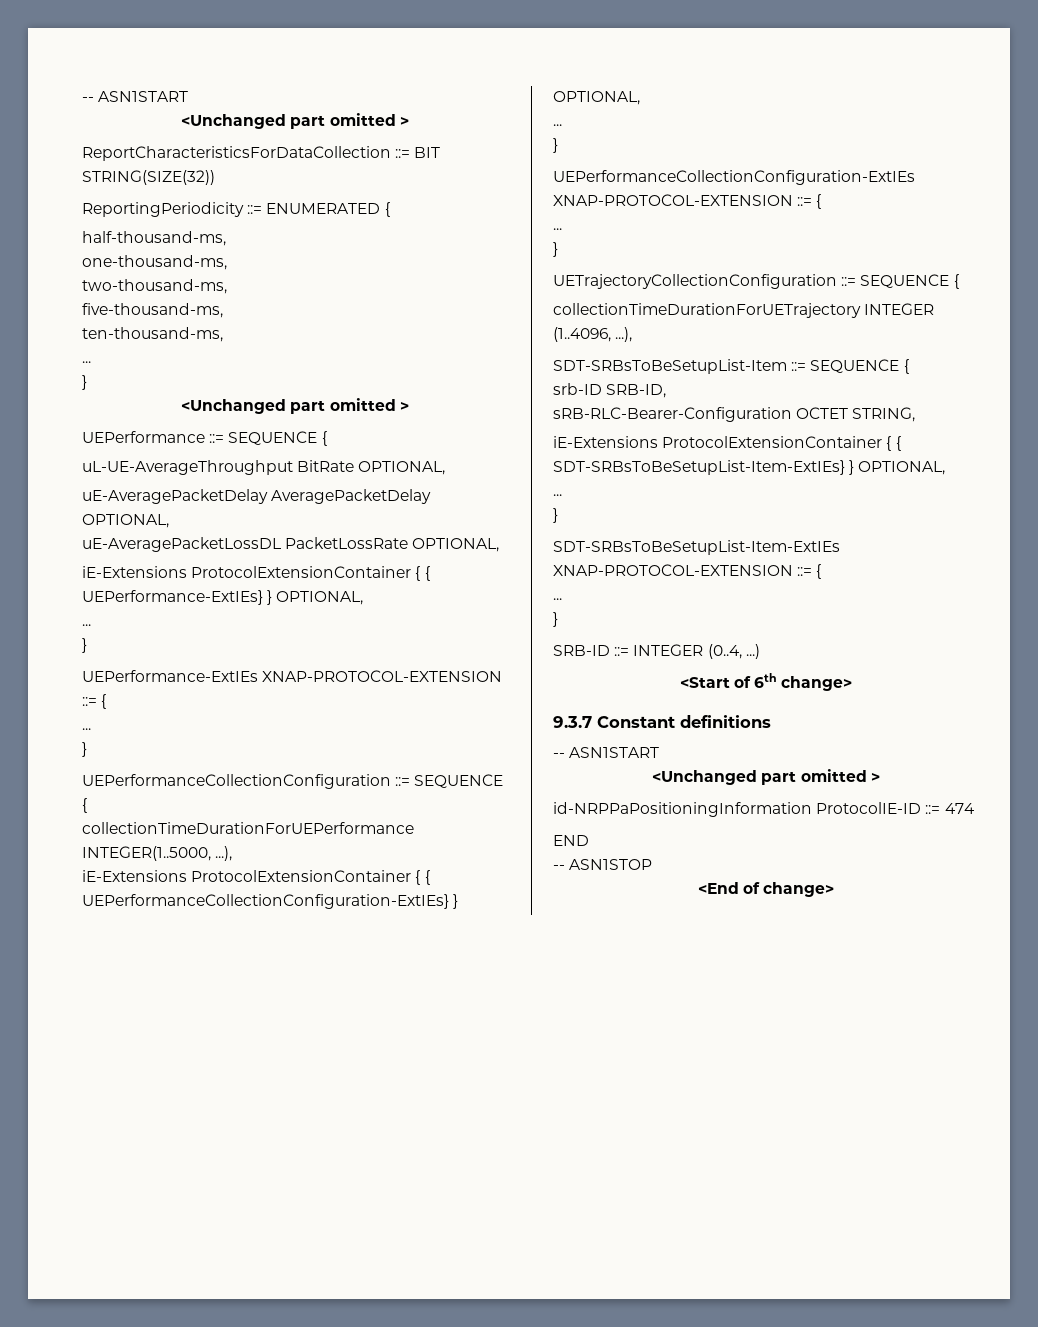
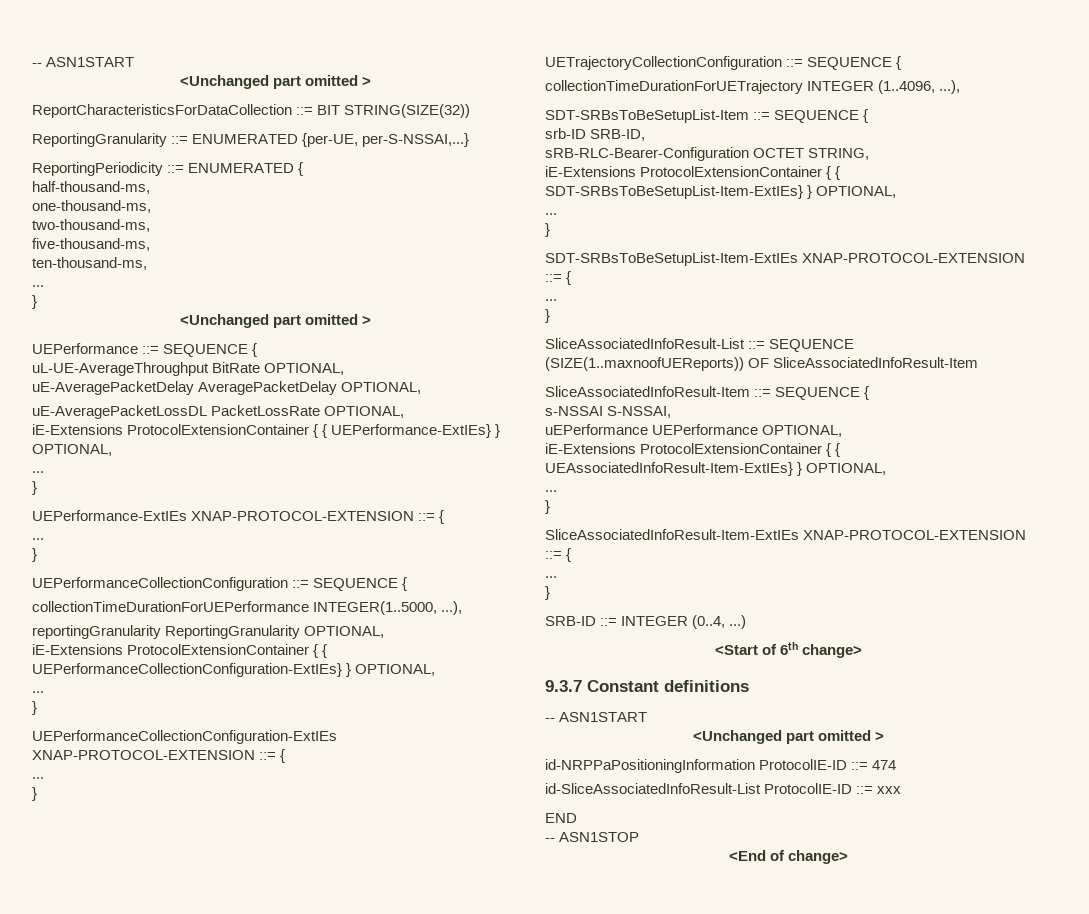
+ ReportingGranularity ::= ENUMERATED {per-UE, per-S-NSSAI,...}
+ reportingGranularity ReportingGranularity OPTIONAL,
+ SliceAssociatedInfoResult-List ::= SEQUENCE (SIZE(1..maxnoofUEReports)) OF SliceAssociatedInfoResult-Item
+ SliceAssociatedInfoResult-Item ::= SEQUENCE {
+ s-NSSAI S-NSSAI,
+ uEPerformance UEPerformance OPTIONAL,
+ iE-Extensions ProtocolExtensionContainer { { UEAssociatedInfoResult-Item-ExtIEs} } OPTIONAL,
+ ...
+ }
+ SliceAssociatedInfoResult-Item-ExtIEs XNAP-PROTOCOL-EXTENSION ::= {
+ ...
+ }
+ id-SliceAssociatedInfoResult-List ProtocolIE-ID ::= xxx

